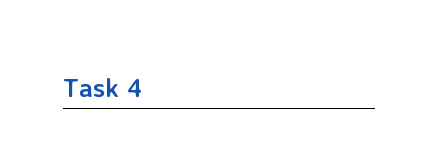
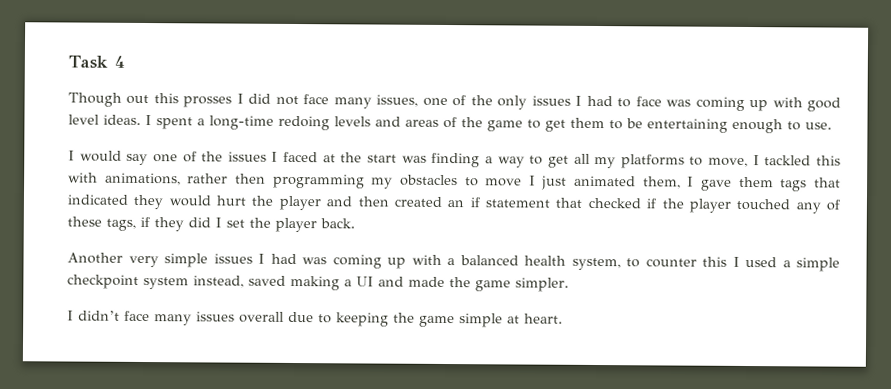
+ Though out this prosses I did not face many issues, one of the only issues I had to face was coming up with good level ideas. I spent a long-time redoing levels and areas of the game to get them to be entertaining enough to use.
+ I would say one of the issues I faced at the start was finding a way to get all my platforms to move, I tackled this with animations, rather then programming my obstacles to move I just animated them, I gave them tags that indicated they would hurt the player and then created an if statement that checked if the player touched any of these tags, if they did I set the player back.
+ Another very simple issues I had was coming up with a balanced health system, to counter this I used a simple checkpoint system instead, saved making a UI and made the game simpler.
+ I didn’t face many issues overall due to keeping the game simple at heart.

